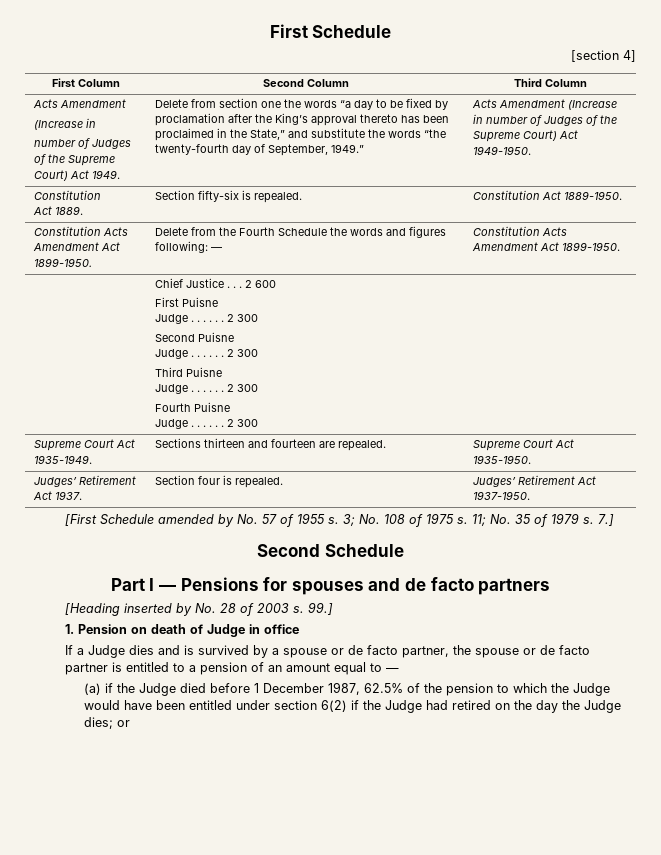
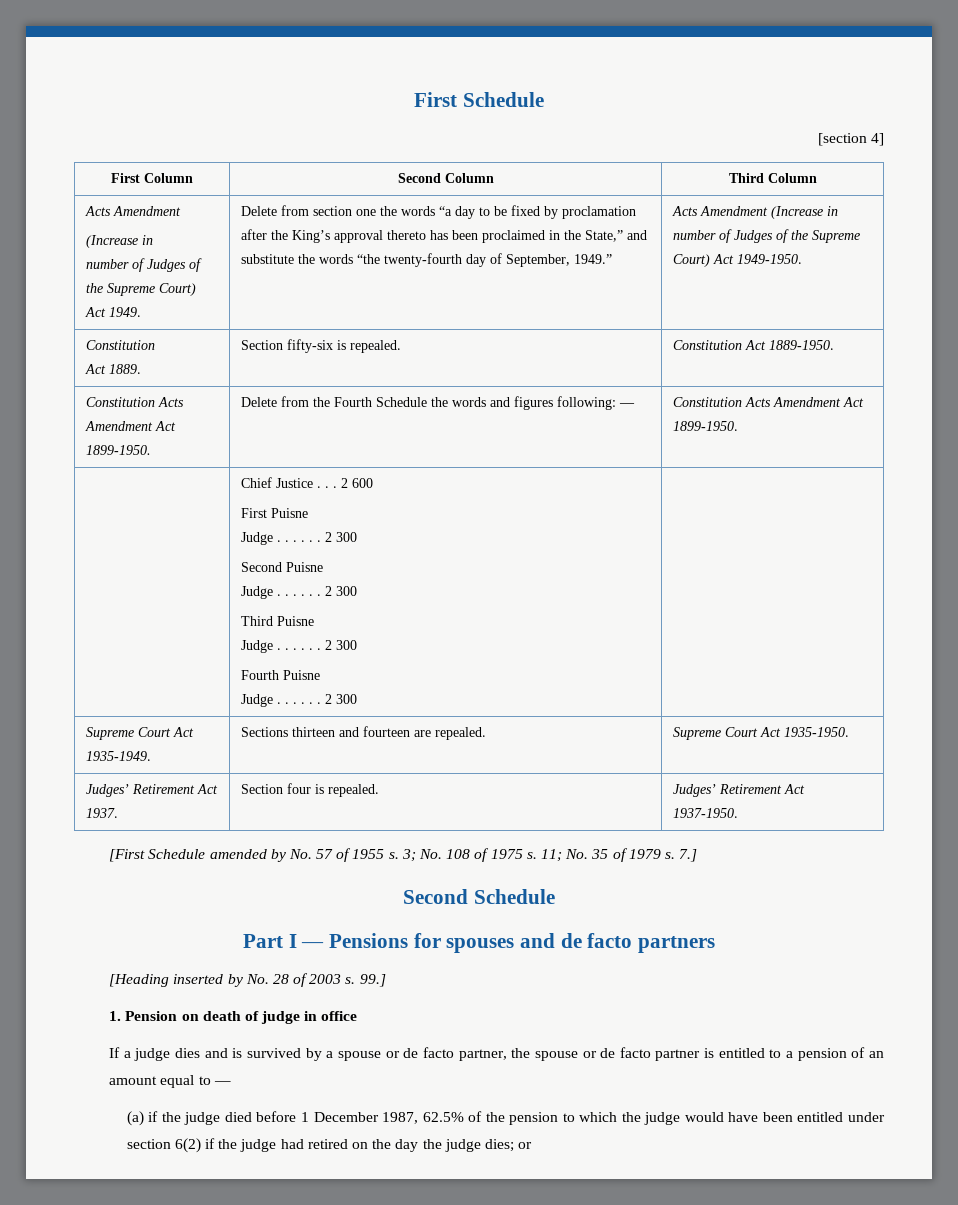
- 1. Pension on death of Judge in office
+ 1. Pension on death of judge in office
- If a Judge dies and is survived by a spouse or de facto partner, the spouse or de facto partner is entitled to a pension of an amount equal to —
+ If a judge dies and is survived by a spouse or de facto partner, the spouse or de facto partner is entitled to a pension of an amount equal to —
- (a) if the Judge died before 1 December 1987, 62.5% of the pension to which the Judge would have been entitled under section 6(2) if the Judge had retired on the day the Judge dies; or
+ (a) if the judge died before 1 December 1987, 62.5% of the pension to which the judge would have been entitled under section 6(2) if the judge had retired on the day the judge dies; or

